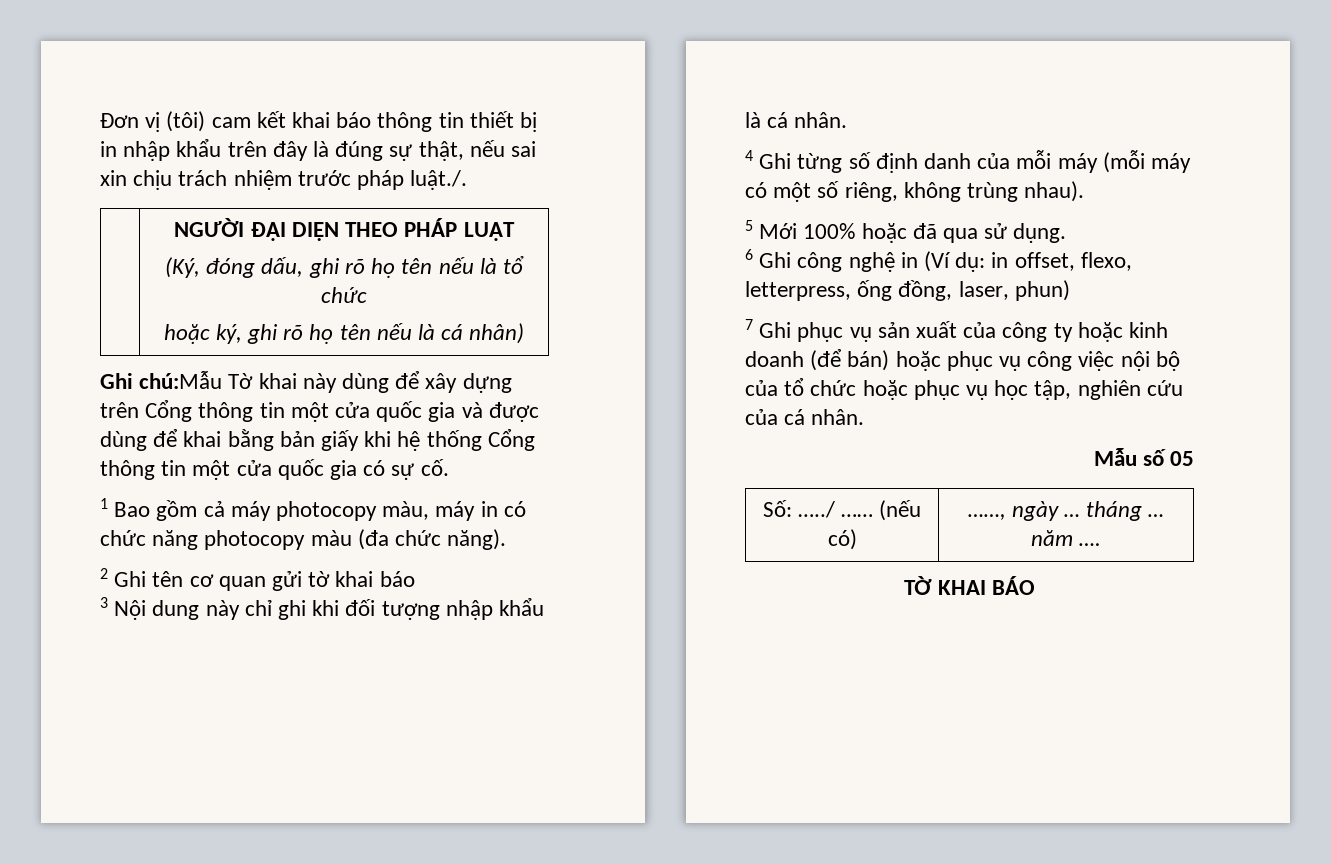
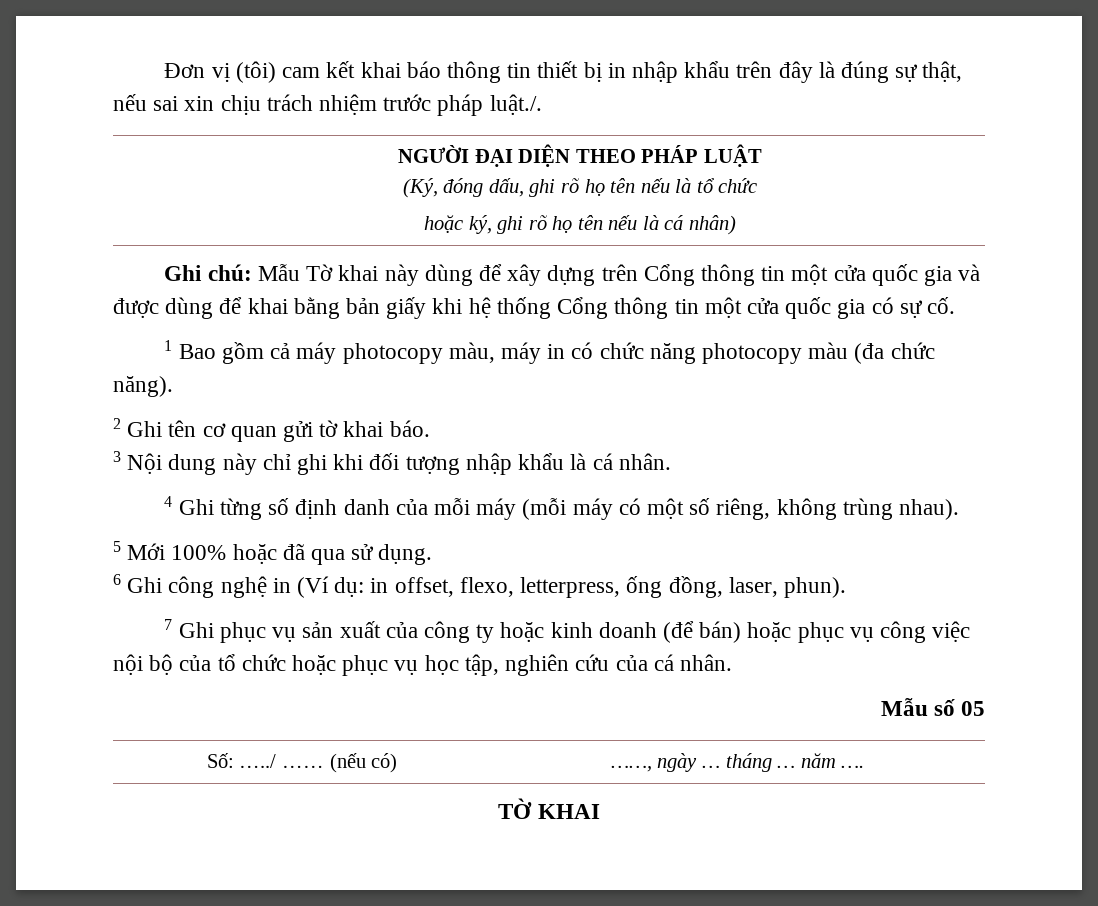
- Ghi chú:Mẫu Tờ khai này dùng để xây dựng trên Cổng thông tin một cửa quốc gia và được dùng để khai bằng bản giấy khi hệ thống Cổng thông tin một cửa quốc gia có sự cố.
+ Ghi chú: Mẫu Tờ khai này dùng để xây dựng trên Cổng thông tin một cửa quốc gia và được dùng để khai bằng bản giấy khi hệ thống Cổng thông tin một cửa quốc gia có sự cố.
- 2 Ghi tên cơ quan gửi tờ khai báo
+ 2 Ghi tên cơ quan gửi tờ khai báo.
- 6 Ghi công nghệ in (Ví dụ: in offset, flexo, letterpress, ống đồng, laser, phun)
+ 6 Ghi công nghệ in (Ví dụ: in offset, flexo, letterpress, ống đồng, laser, phun).
- TỜ KHAI BÁO
+ TỜ KHAI

